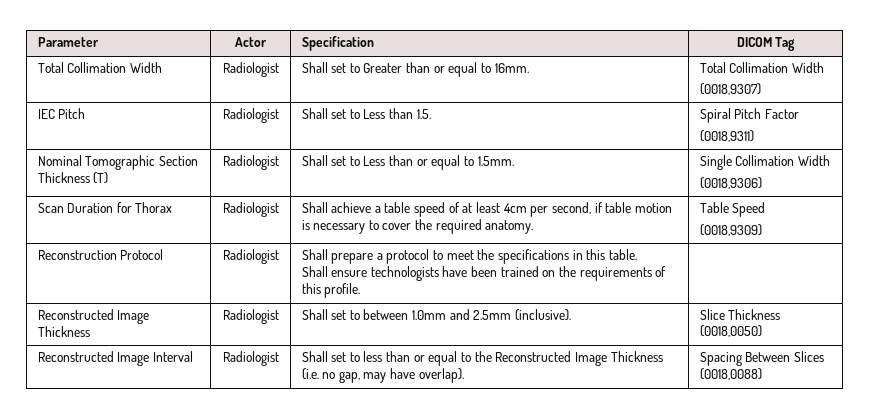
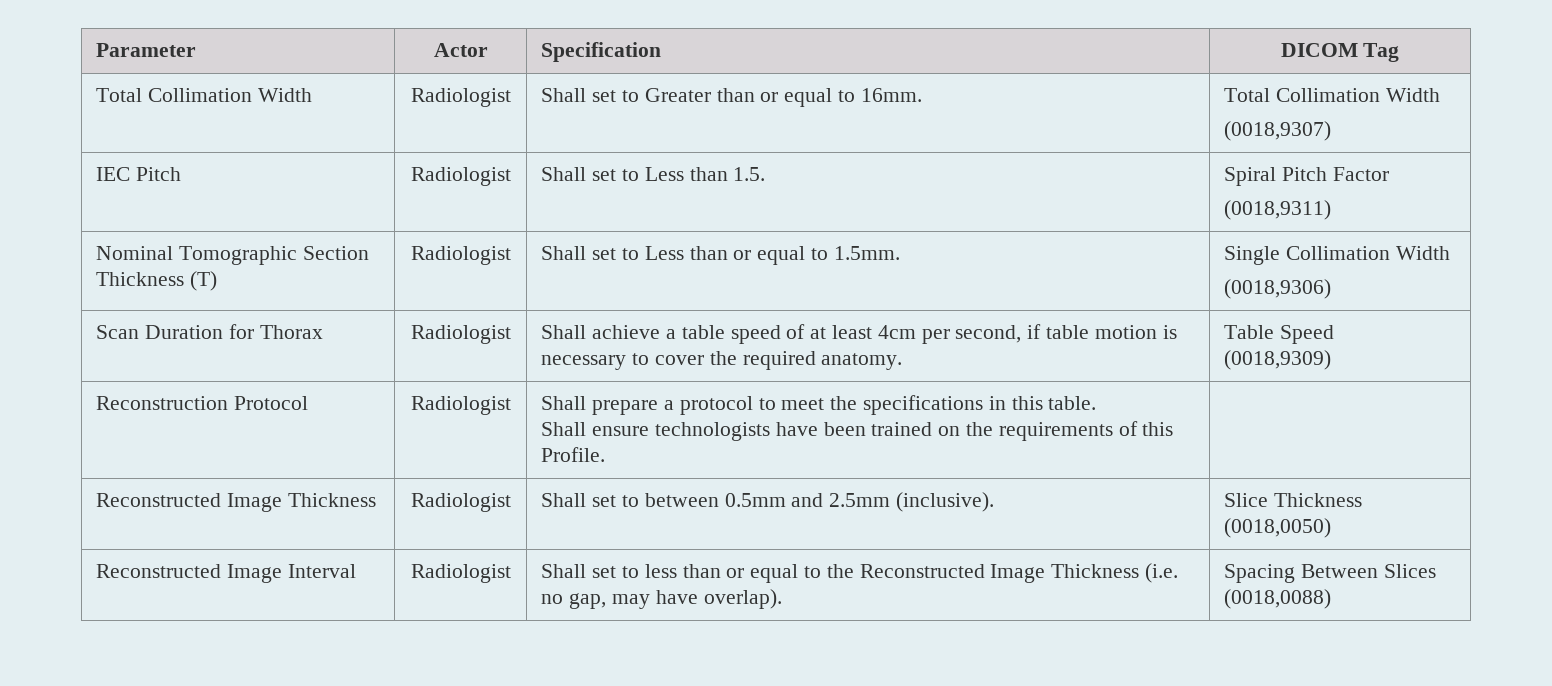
  Reconstruction Protocol | Radiologist | Shall prepare a protocol to meet the specifications in this table.
- Shall ensure technologists have been trained on the requirements of this profile. |
+ Shall ensure technologists have been trained on the requirements of this Profile. |
- Reconstructed Image Thickness | Radiologist | Shall set to between 1.0mm and 2.5mm (inclusive). | Slice Thickness (0018,0050)
+ Reconstructed Image Thickness | Radiologist | Shall set to between 0.5mm and 2.5mm (inclusive). | Slice Thickness (0018,0050)

